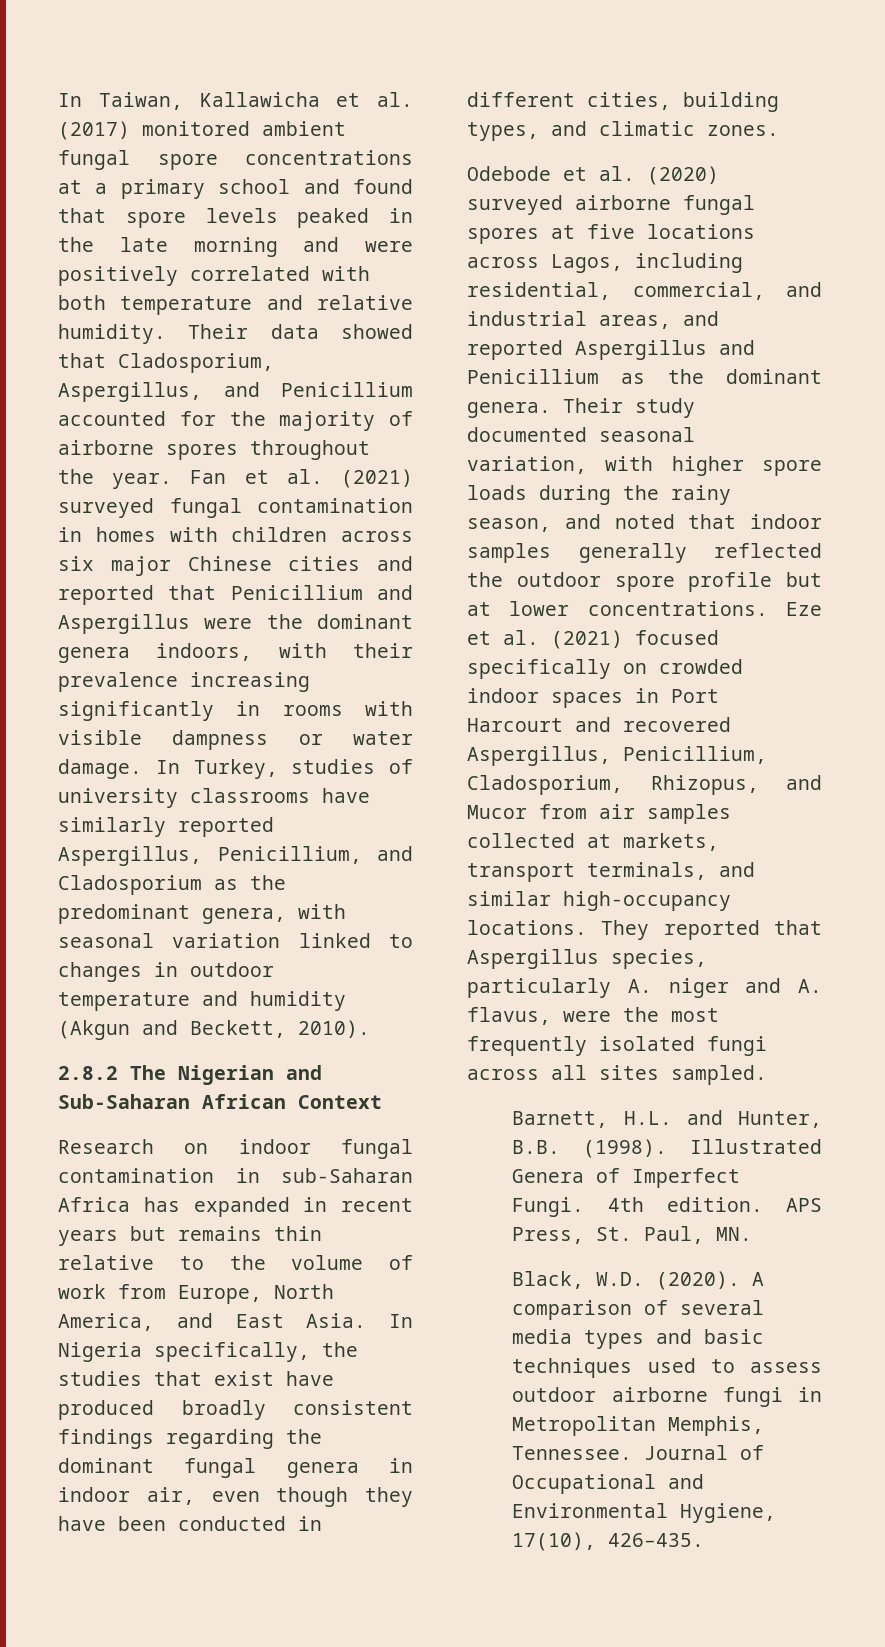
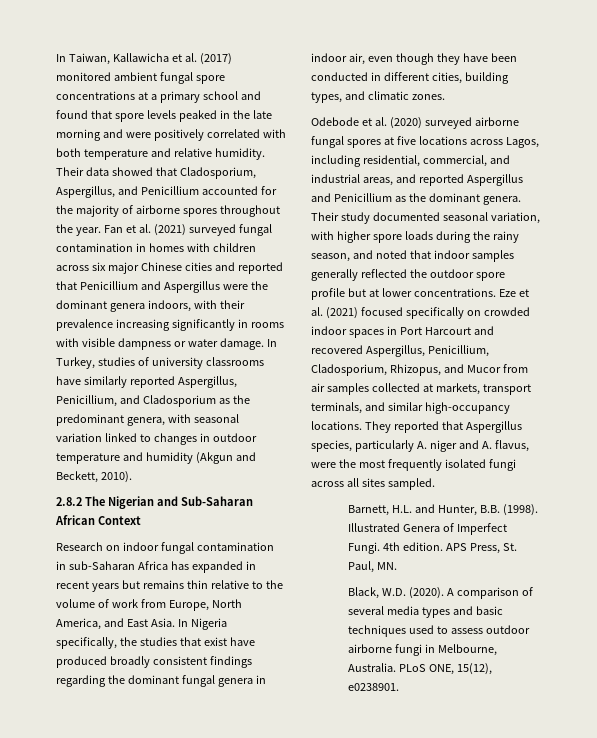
- A comparison of several media types and basic techniques used to assess outdoor airborne fungi in Metropolitan Memphis, Tennessee. Journal of Occupational and Environmental Hygiene, 17(10), 426–435.
+ A comparison of several media types and basic techniques used to assess outdoor airborne fungi in Melbourne, Australia. PLoS ONE, 15(12), e0238901.

